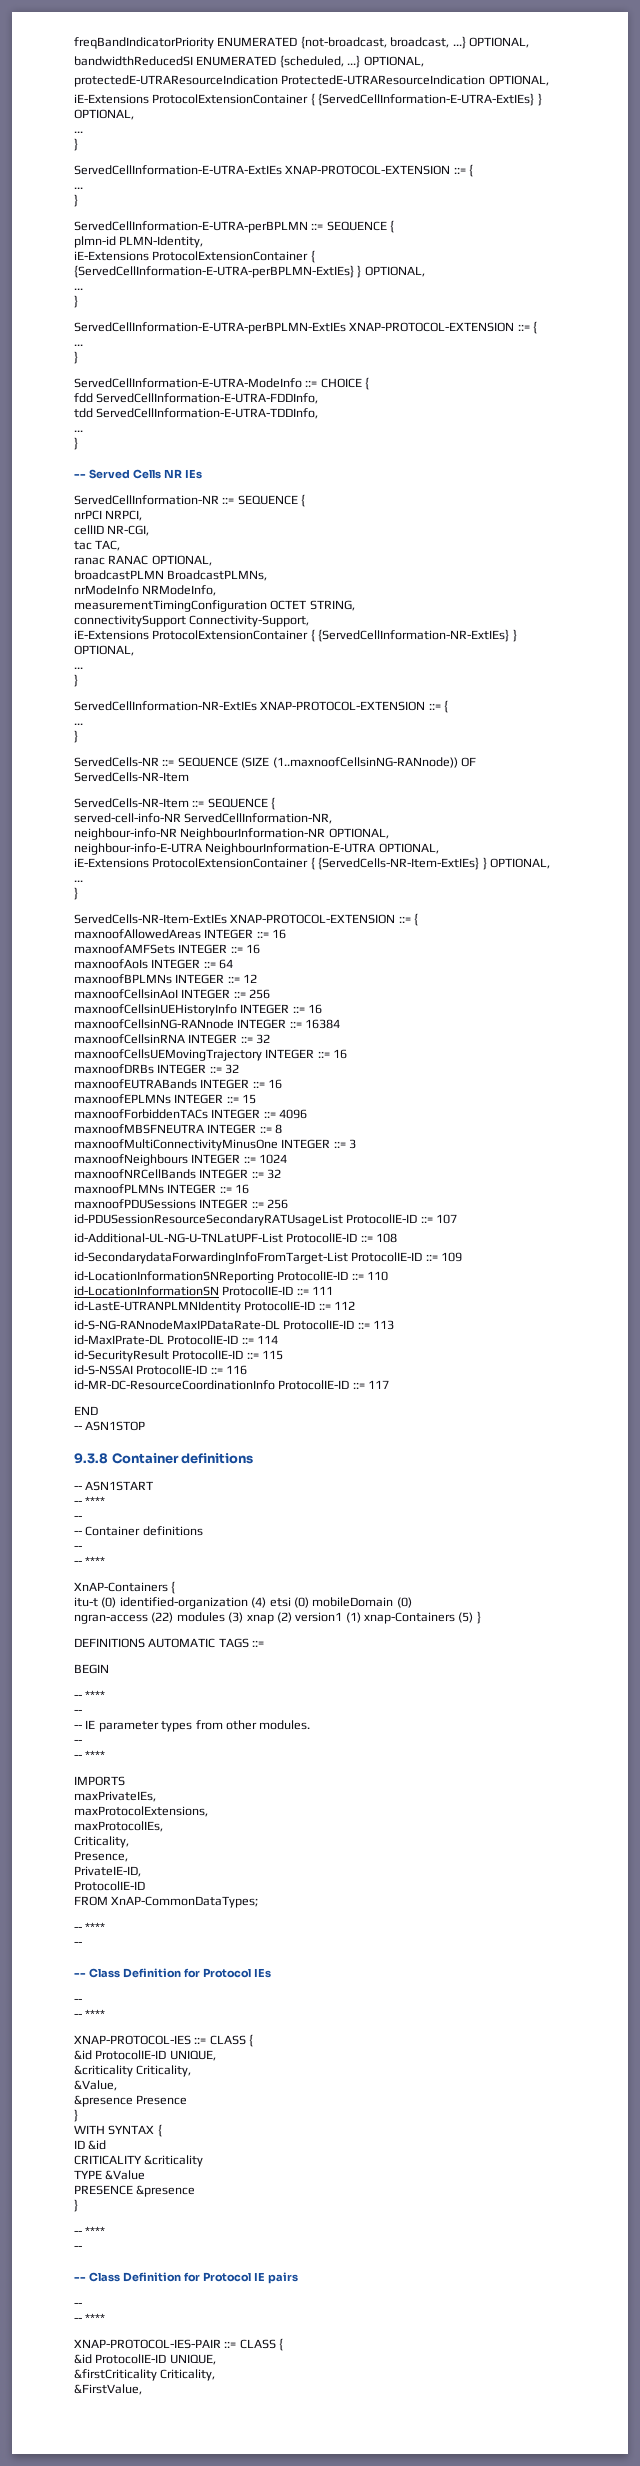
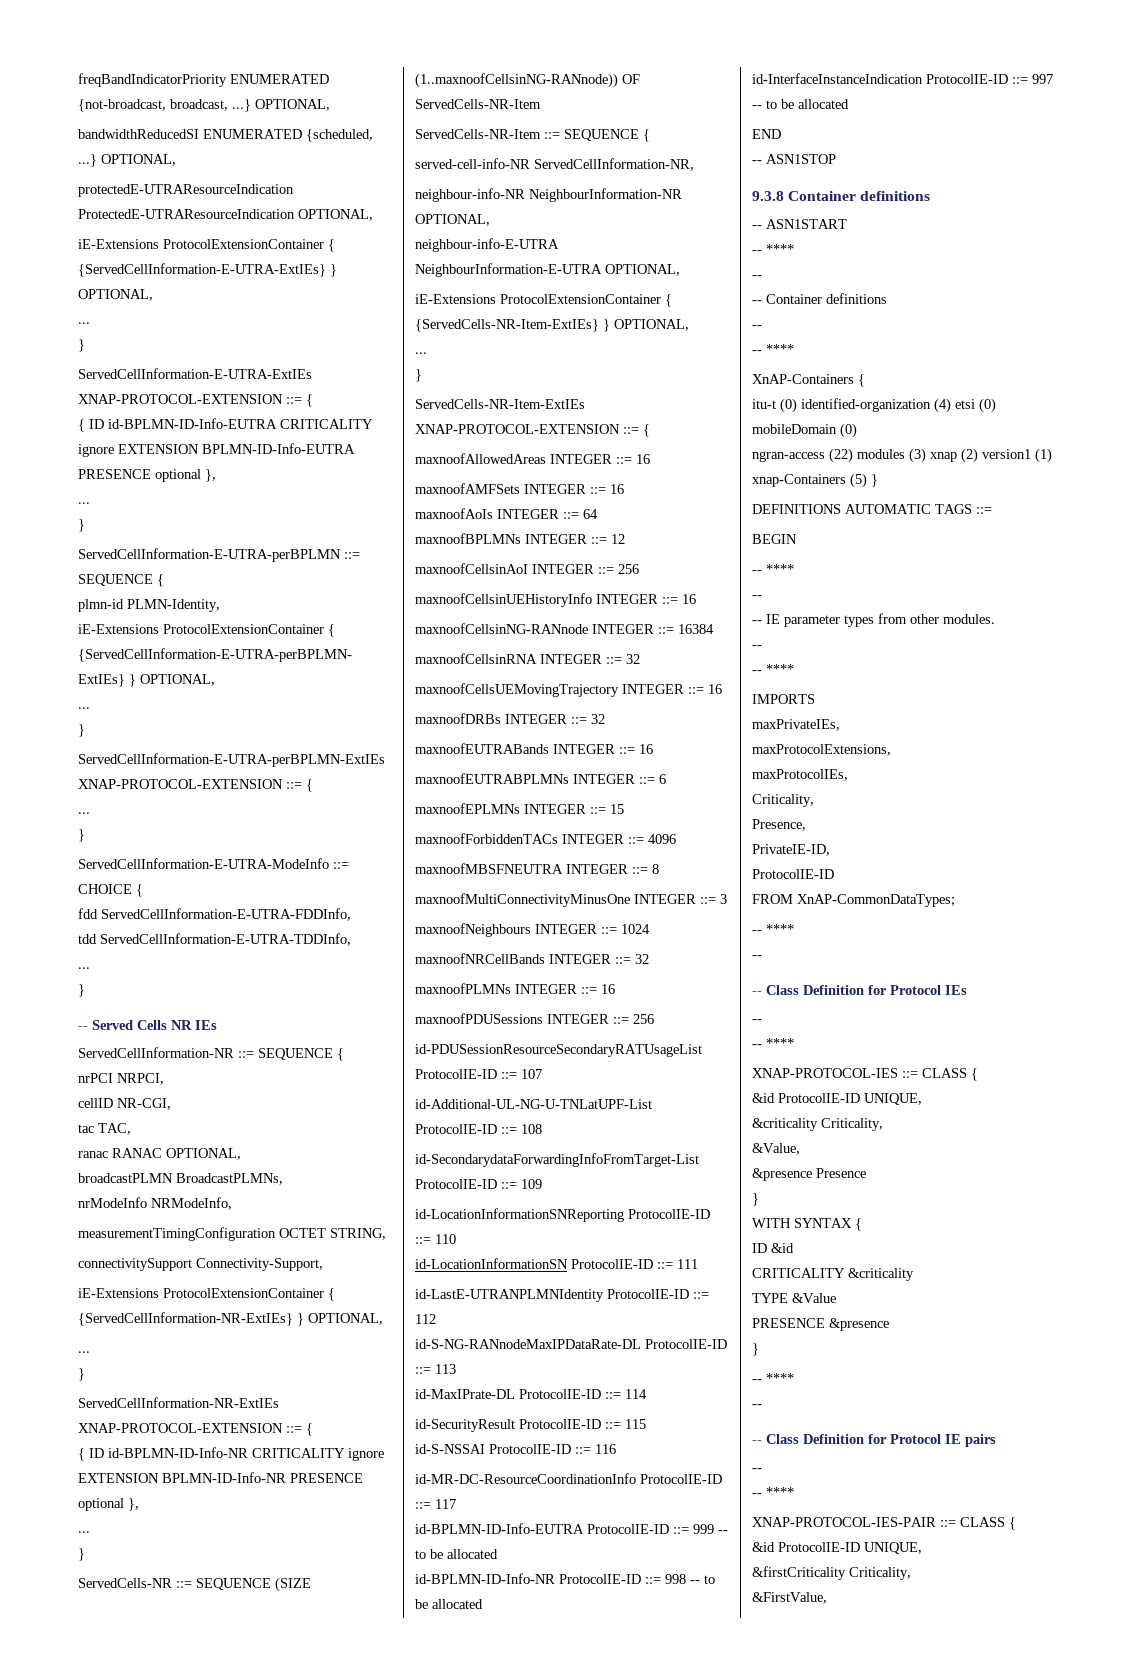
+ { ID id-BPLMN-ID-Info-EUTRA CRITICALITY ignore EXTENSION BPLMN-ID-Info-EUTRA PRESENCE optional },
+ { ID id-BPLMN-ID-Info-NR CRITICALITY ignore EXTENSION BPLMN-ID-Info-NR PRESENCE optional },
+ maxnoofEUTRABPLMNs INTEGER ::= 6
+ id-BPLMN-ID-Info-EUTRA ProtocolIE-ID ::= 999 -- to be allocated
+ id-BPLMN-ID-Info-NR ProtocolIE-ID ::= 998 -- to be allocated
+ id-InterfaceInstanceIndication ProtocolIE-ID ::= 997 -- to be allocated

